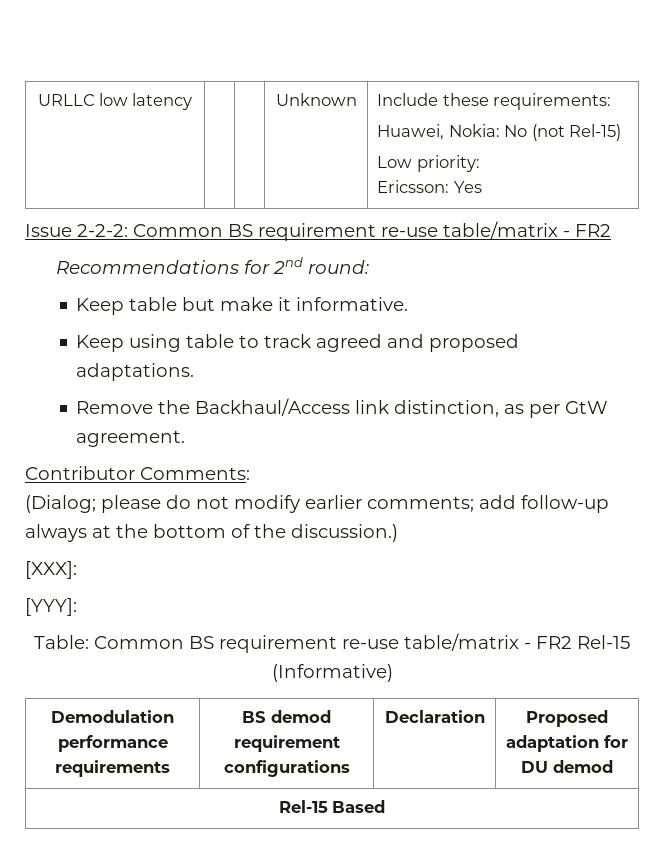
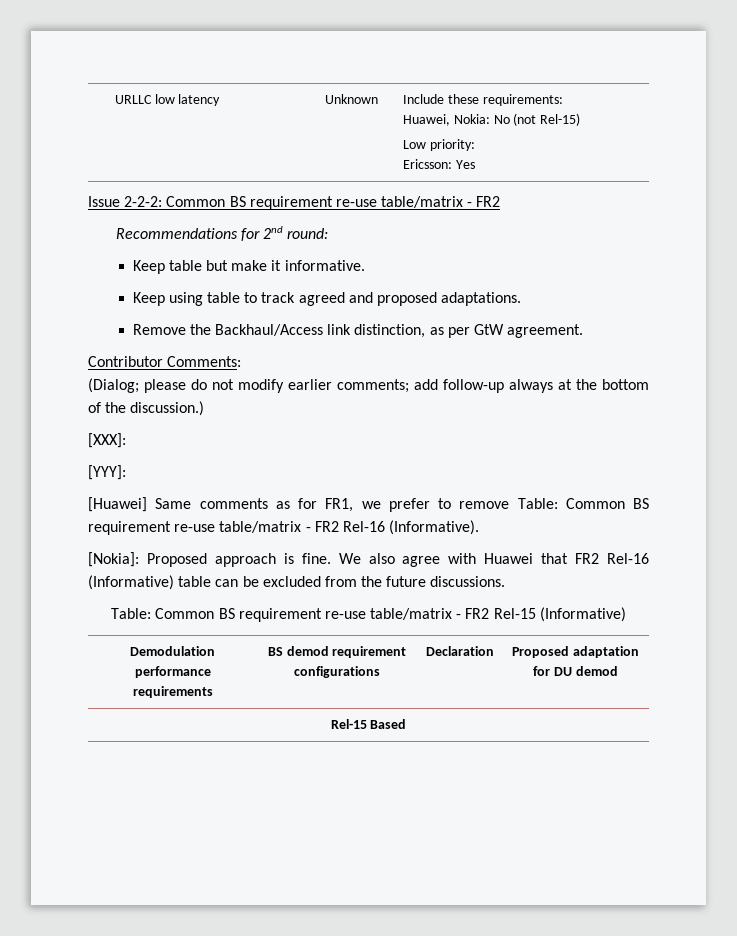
+ [Huawei] Same comments as for FR1, we prefer to remove Table: Common BS requirement re-use table/matrix - FR2 Rel-16 (Informative).
+ [Nokia]: Proposed approach is fine. We also agree with Huawei that FR2 Rel-16 (Informative) table can be excluded from the future discussions.

